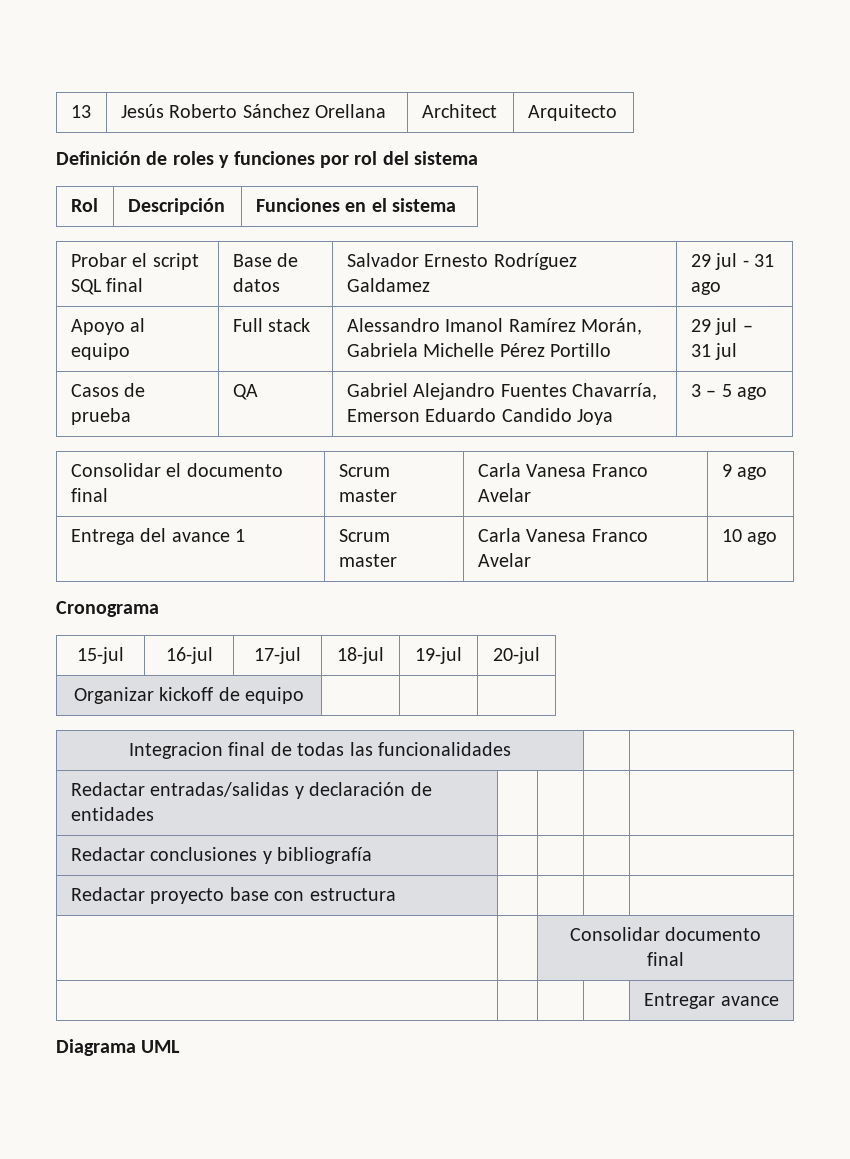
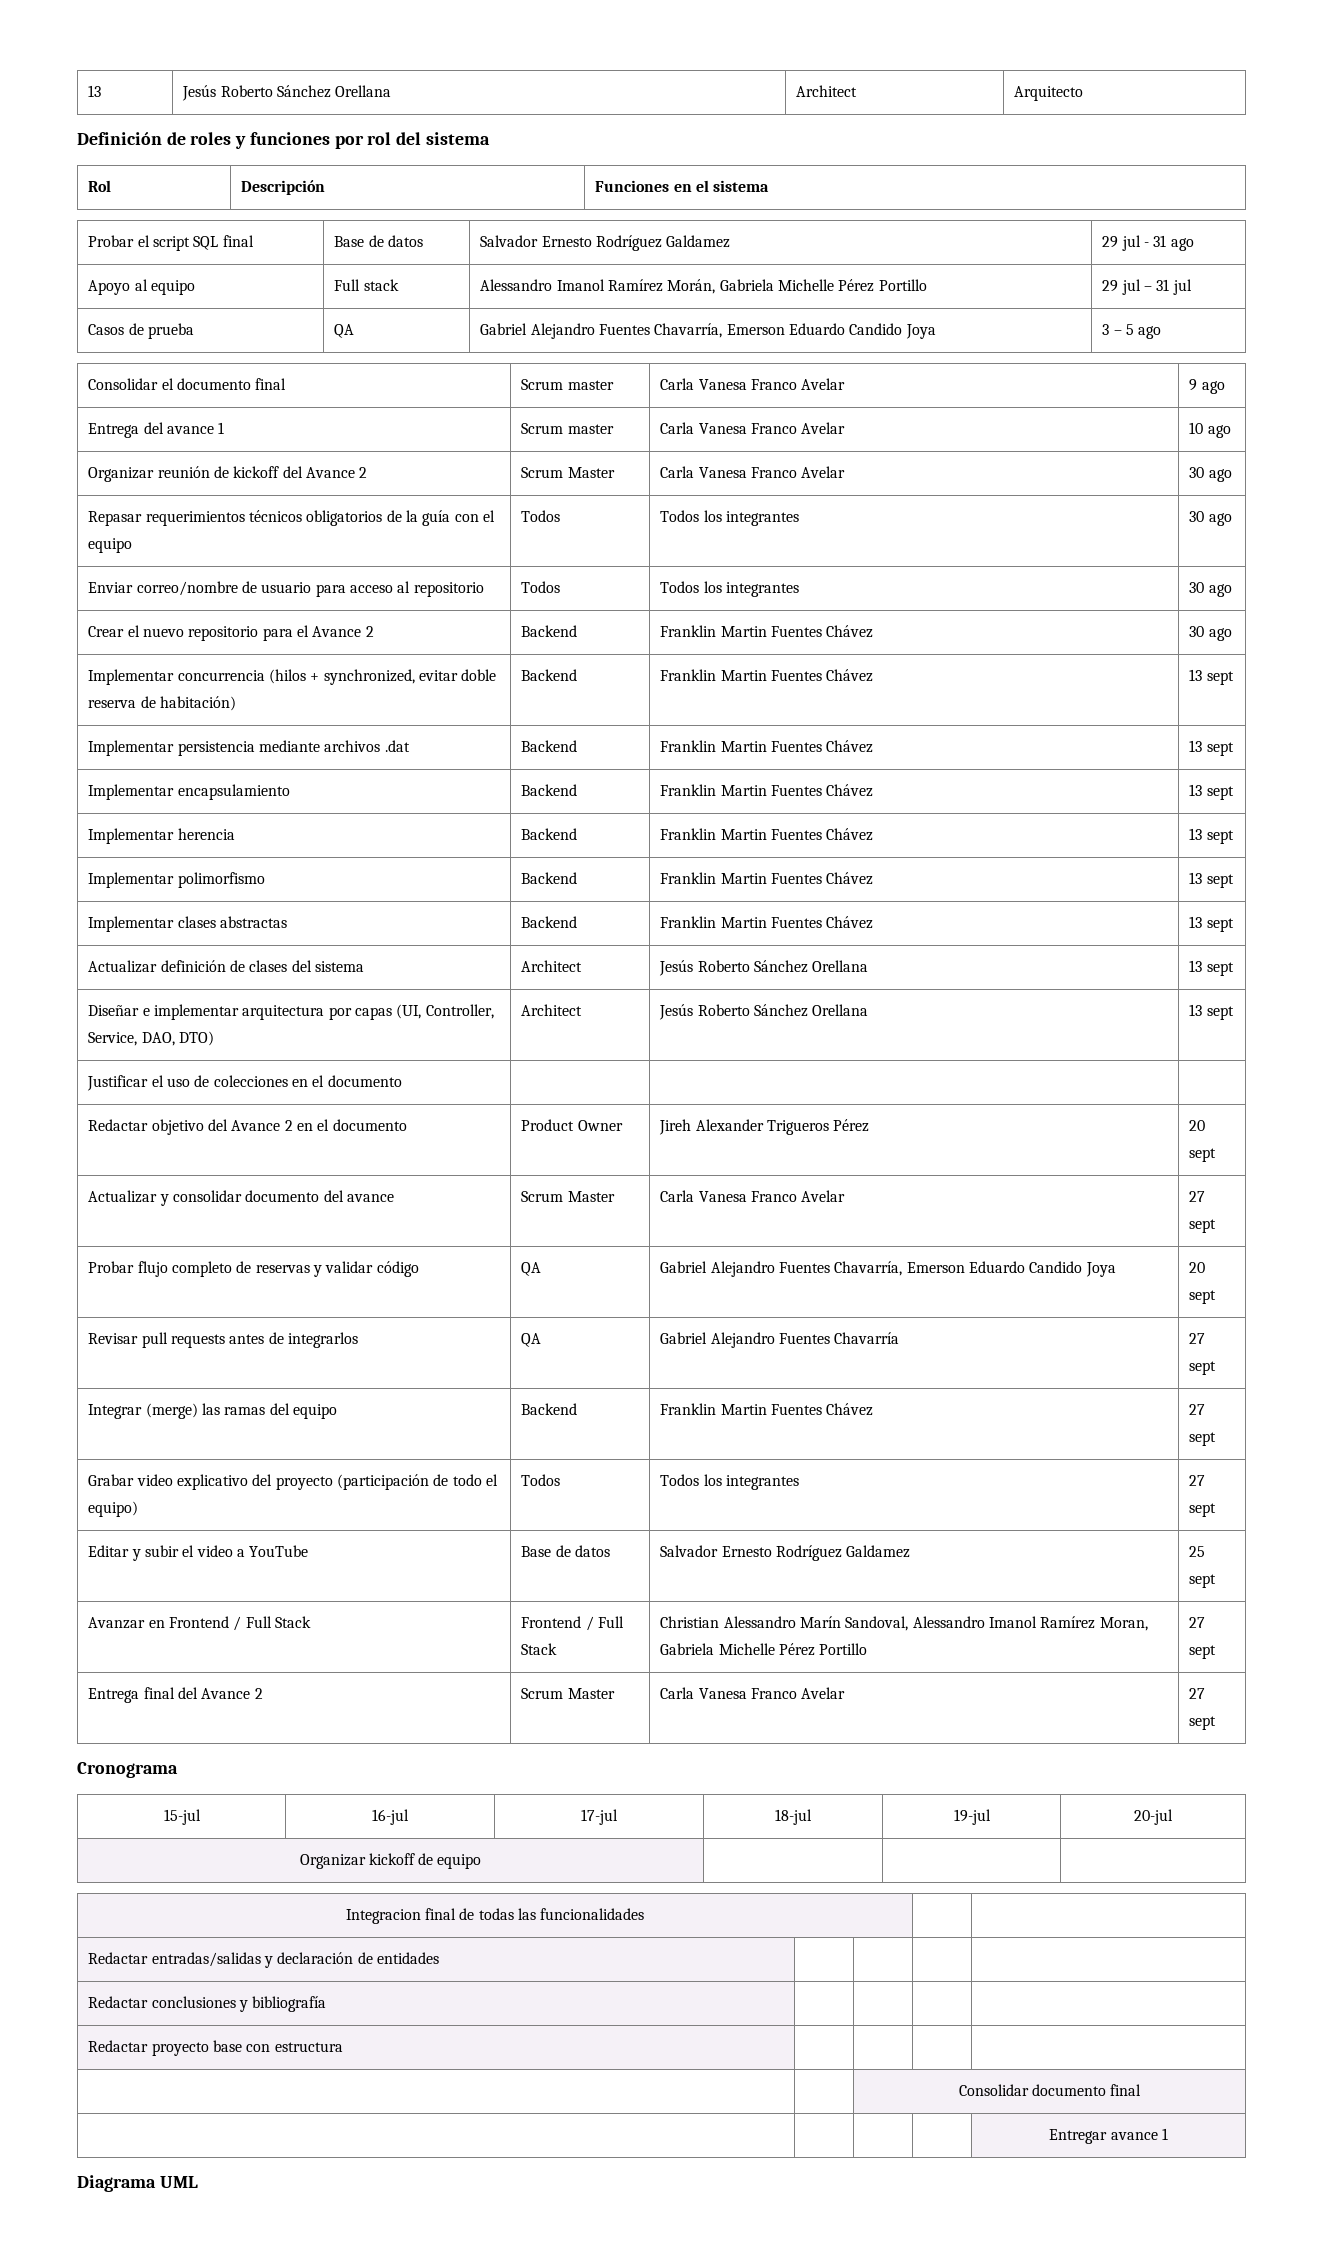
+ Organizar reunión de kickoff del Avance 2 | Scrum Master | Carla Vanesa Franco Avelar | 30 ago
+ Repasar requerimientos técnicos obligatorios de la guía con el equipo | Todos | Todos los integrantes | 30 ago
+ Enviar correo/nombre de usuario para acceso al repositorio | Todos | Todos los integrantes | 30 ago
+ Crear el nuevo repositorio para el Avance 2 | Backend | Franklin Martin Fuentes Chávez | 30 ago
+ Implementar concurrencia (hilos + synchronized, evitar doble reserva de habitación) | Backend | Franklin Martin Fuentes Chávez | 13 sept
+ Implementar persistencia mediante archivos .dat | Backend | Franklin Martin Fuentes Chávez | 13 sept
+ Implementar encapsulamiento | Backend | Franklin Martin Fuentes Chávez | 13 sept
+ Implementar herencia | Backend | Franklin Martin Fuentes Chávez | 13 sept
+ Implementar polimorfismo | Backend | Franklin Martin Fuentes Chávez | 13 sept
+ Implementar clases abstractas | Backend | Franklin Martin Fuentes Chávez | 13 sept
+ Actualizar definición de clases del sistema | Architect | Jesús Roberto Sánchez Orellana | 13 sept
+ Diseñar e implementar arquitectura por capas (UI, Controller, Service, DAO, DTO) | Architect | Jesús Roberto Sánchez Orellana | 13 sept
+ Justificar el uso de colecciones en el documento | | |
+ Redactar objetivo del Avance 2 en el documento | Product Owner | Jireh Alexander Trigueros Pérez | 20 sept
+ Actualizar y consolidar documento del avance | Scrum Master | Carla Vanesa Franco Avelar | 27 sept
+ Probar flujo completo de reservas y validar código | QA | Gabriel Alejandro Fuentes Chavarría, Emerson Eduardo Candido Joya | 20 sept
+ Revisar pull requests antes de integrarlos | QA | Gabriel Alejandro Fuentes Chavarría | 27 sept
+ Integrar (merge) las ramas del equipo | Backend | Franklin Martin Fuentes Chávez | 27 sept
+ Grabar video explicativo del proyecto (participación de todo el equipo) | Todos | Todos los integrantes | 27 sept
+ Editar y subir el video a YouTube | Base de datos | Salvador Ernesto Rodríguez Galdamez | 25 sept
+ Avanzar en Frontend / Full Stack | Frontend / Full Stack | Christian Alessandro Marín Sandoval, Alessandro Imanol Ramírez Moran, Gabriela Michelle Pérez Portillo | 27 sept
+ Entrega final del Avance 2 | Scrum Master | Carla Vanesa Franco Avelar | 27 sept
- | | | | Entregar avance
+ | | | | Entregar avance 1

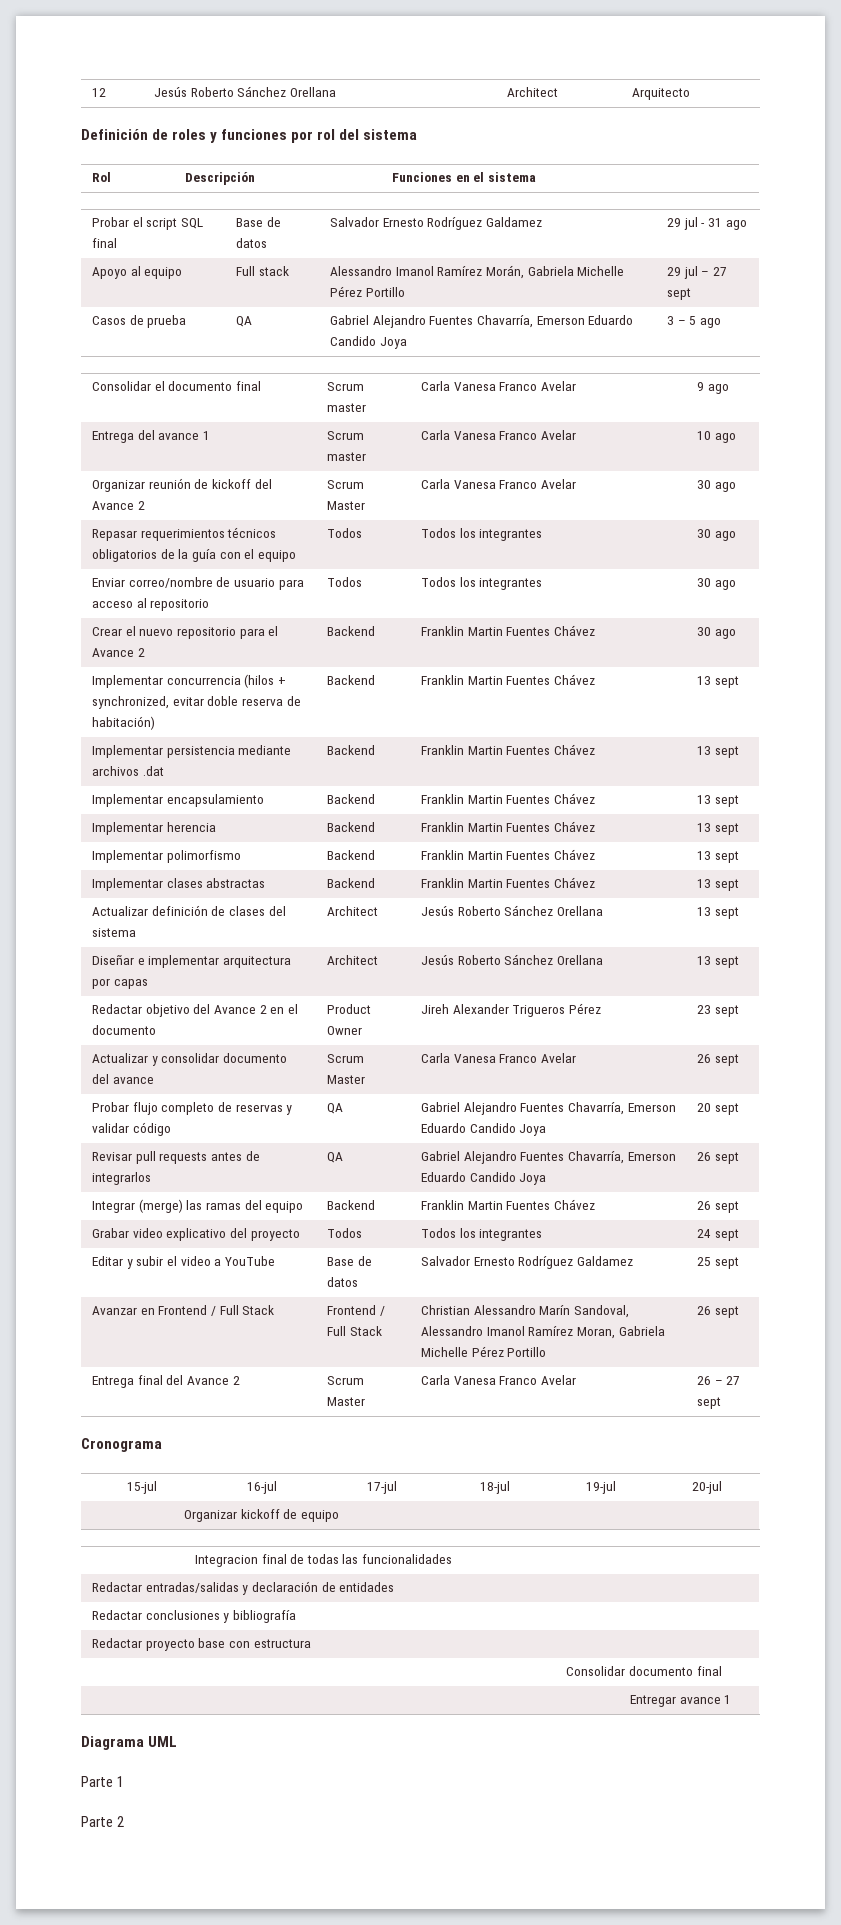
- 13 | Jesús Roberto Sánchez Orellana | Architect | Arquitecto
+ 12 | Jesús Roberto Sánchez Orellana | Architect | Arquitecto
- Apoyo al equipo | Full stack | Alessandro Imanol Ramírez Morán, Gabriela Michelle Pérez Portillo | 29 jul – 31 jul
+ Apoyo al equipo | Full stack | Alessandro Imanol Ramírez Morán, Gabriela Michelle Pérez Portillo | 29 jul – 27 sept
- Diseñar e implementar arquitectura por capas (UI, Controller, Service, DAO, DTO) | Architect | Jesús Roberto Sánchez Orellana | 13 sept
- Justificar el uso de colecciones en el documento | | |
+ Diseñar e implementar arquitectura por capas | Architect | Jesús Roberto Sánchez Orellana | 13 sept
- Redactar objetivo del Avance 2 en el documento | Product Owner | Jireh Alexander Trigueros Pérez | 20 sept
+ Redactar objetivo del Avance 2 en el documento | Product Owner | Jireh Alexander Trigueros Pérez | 23 sept
- Actualizar y consolidar documento del avance | Scrum Master | Carla Vanesa Franco Avelar | 27 sept
+ Actualizar y consolidar documento del avance | Scrum Master | Carla Vanesa Franco Avelar | 26 sept
- Revisar pull requests antes de integrarlos | QA | Gabriel Alejandro Fuentes Chavarría | 27 sept
+ Revisar pull requests antes de integrarlos | QA | Gabriel Alejandro Fuentes Chavarría, Emerson Eduardo Candido Joya | 26 sept
- Integrar (merge) las ramas del equipo | Backend | Franklin Martin Fuentes Chávez | 27 sept
+ Integrar (merge) las ramas del equipo | Backend | Franklin Martin Fuentes Chávez | 26 sept
- Grabar video explicativo del proyecto (participación de todo el equipo) | Todos | Todos los integrantes | 27 sept
+ Grabar video explicativo del proyecto | Todos | Todos los integrantes | 24 sept
- Avanzar en Frontend / Full Stack | Frontend / Full Stack | Christian Alessandro Marín Sandoval, Alessandro Imanol Ramírez Moran, Gabriela Michelle Pérez Portillo | 27 sept
+ Avanzar en Frontend / Full Stack | Frontend / Full Stack | Christian Alessandro Marín Sandoval, Alessandro Imanol Ramírez Moran, Gabriela Michelle Pérez Portillo | 26 sept
- Entrega final del Avance 2 | Scrum Master | Carla Vanesa Franco Avelar | 27 sept
+ Entrega final del Avance 2 | Scrum Master | Carla Vanesa Franco Avelar | 26 – 27 sept
+ Parte 1
+ Parte 2

